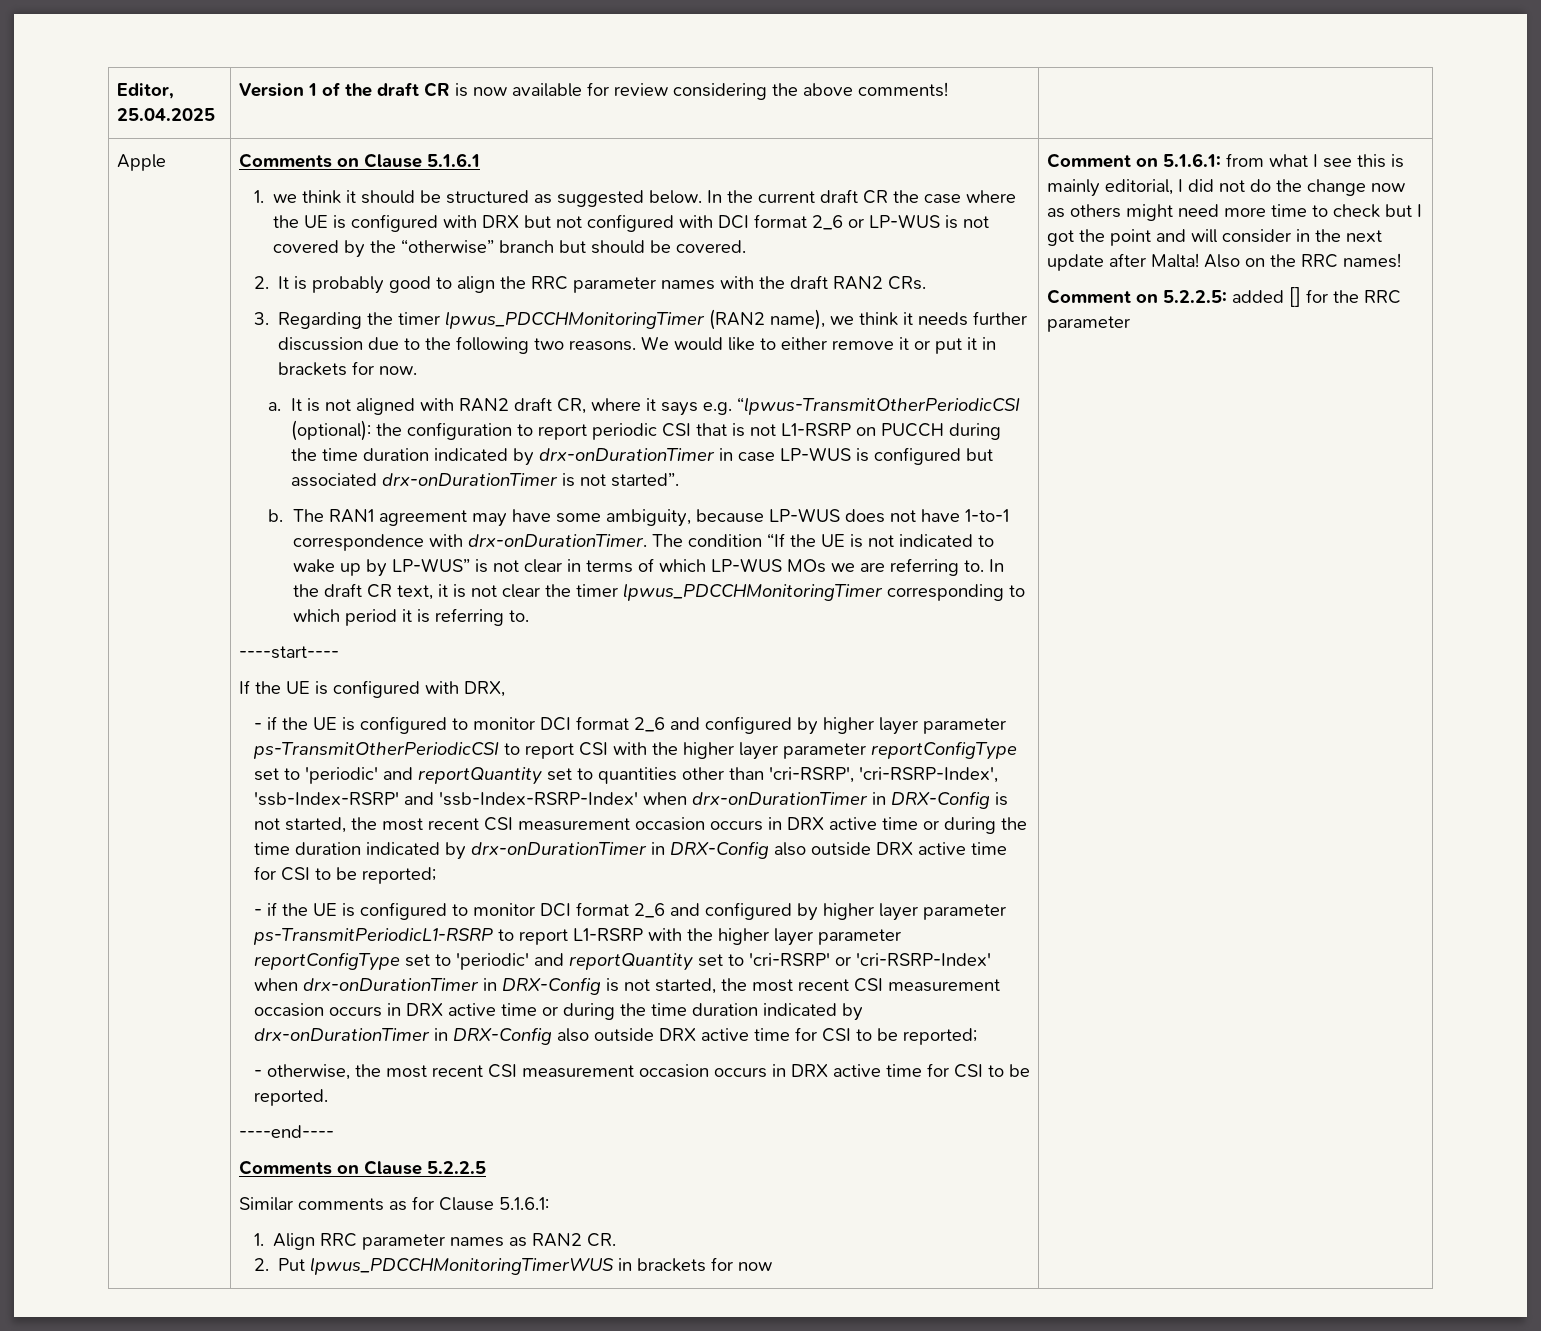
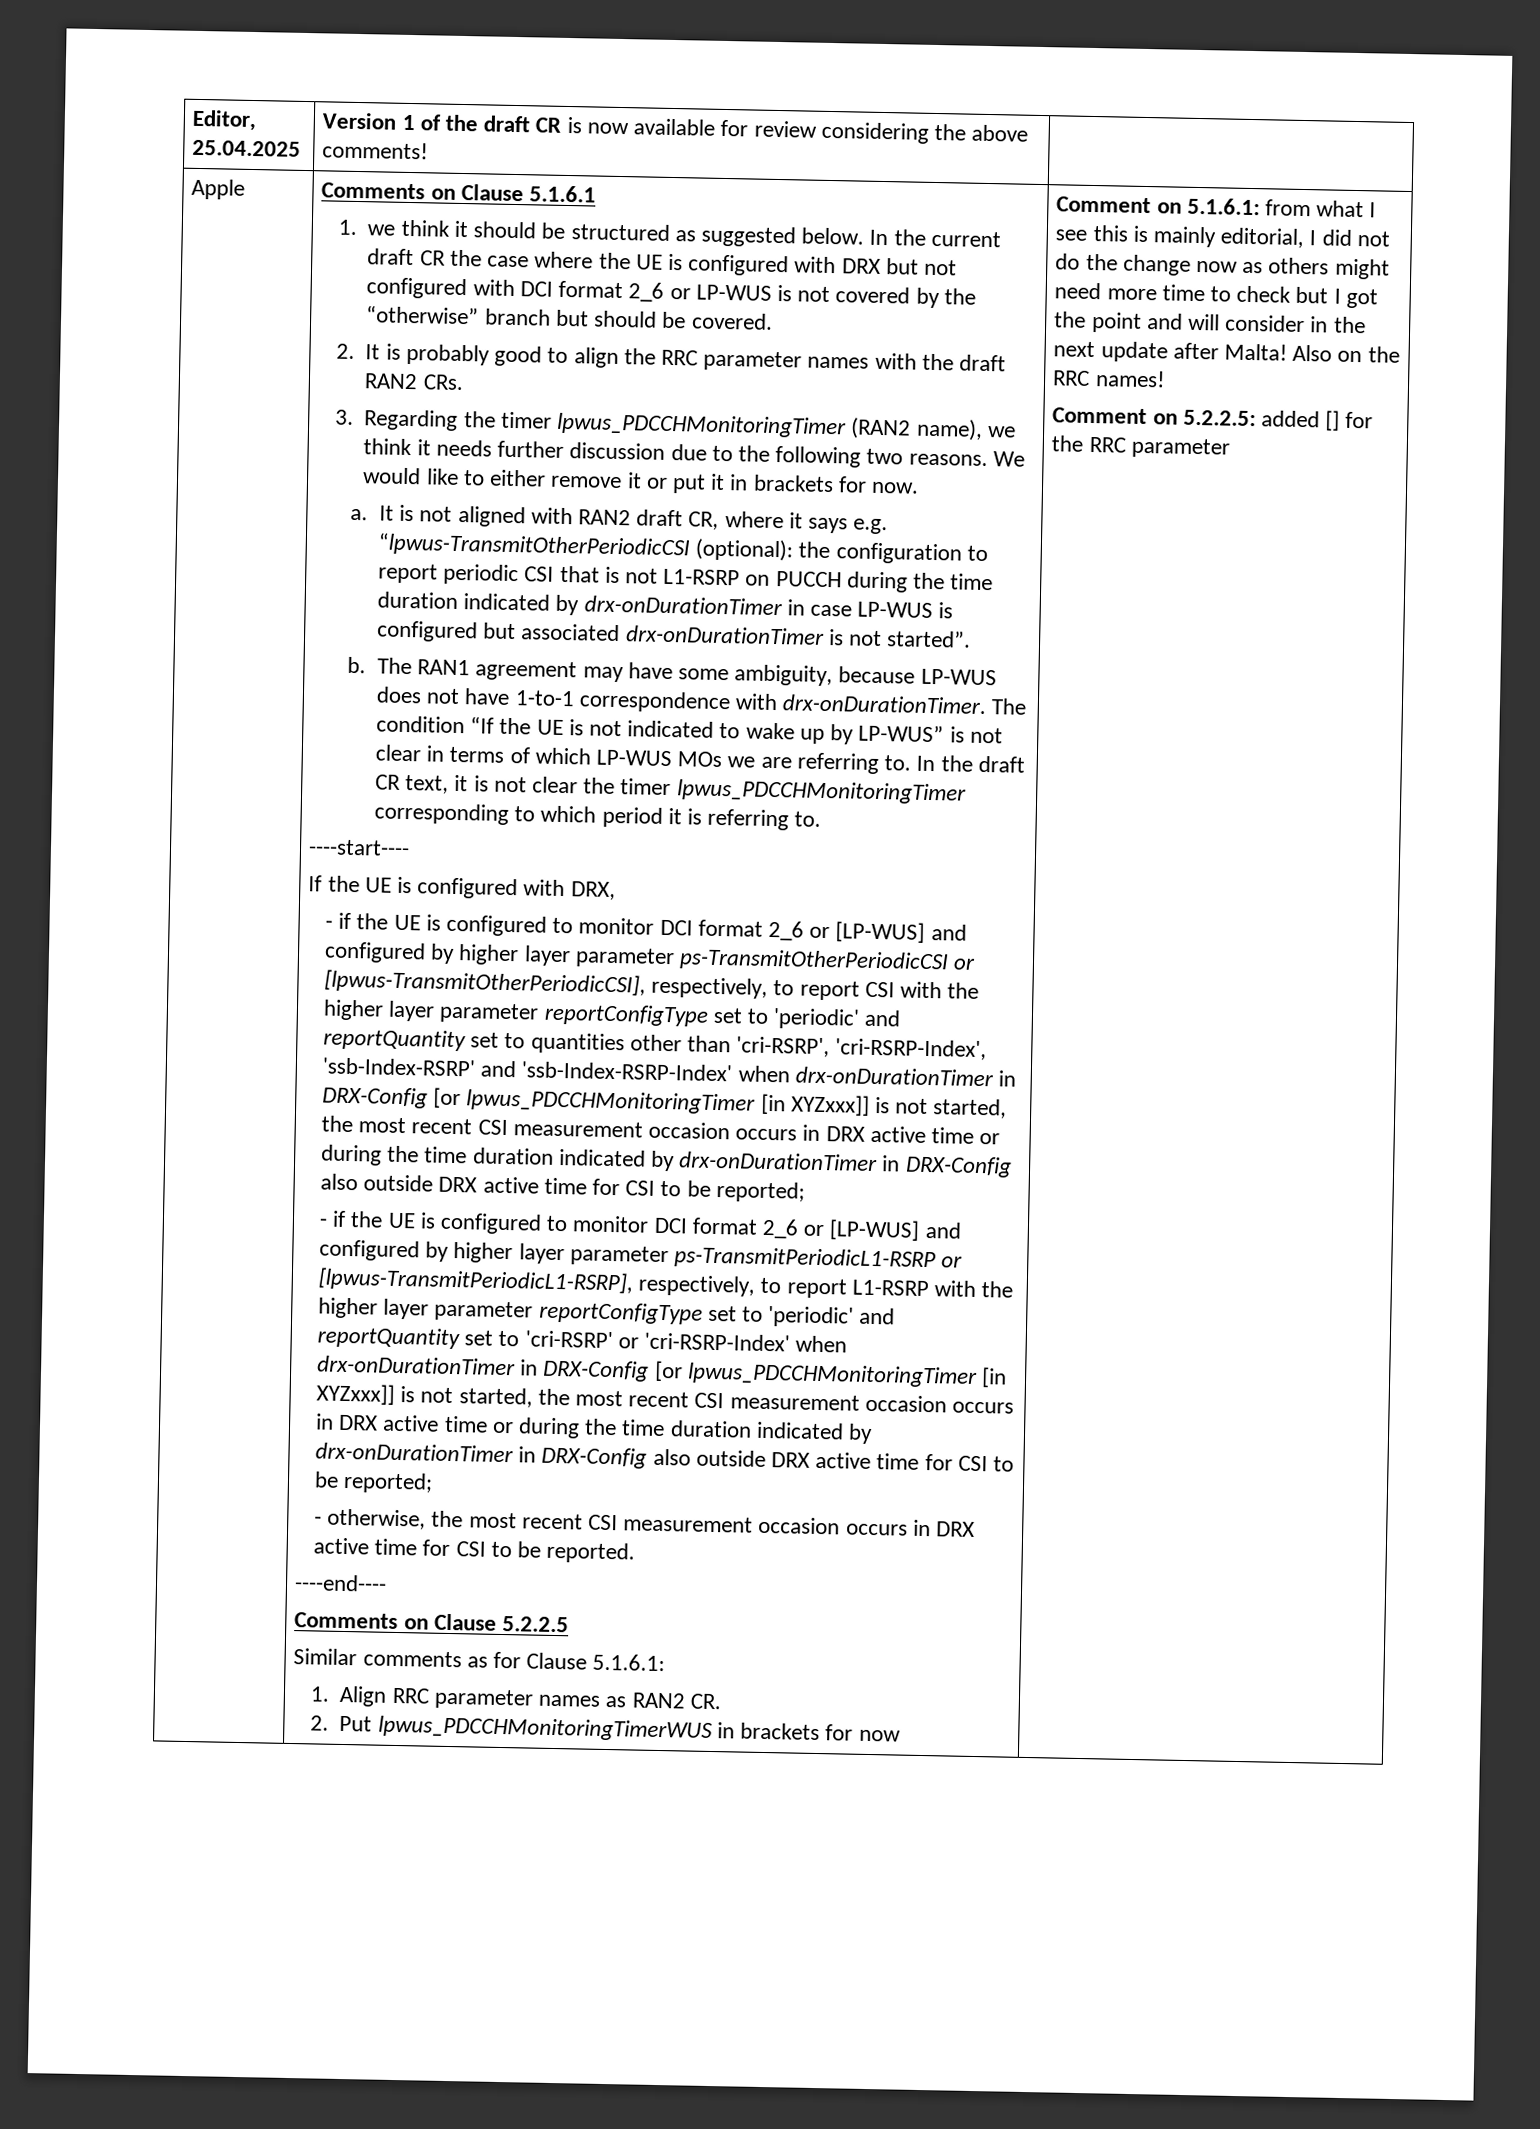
- - if the UE is configured to monitor DCI format 2_6 and configured by higher layer parameter ps-TransmitOtherPeriodicCSI to report CSI with the higher layer parameter reportConfigType set to 'periodic' and reportQuantity set to quantities other than 'cri-RSRP', 'cri-RSRP-Index', 'ssb-Index-RSRP' and 'ssb-Index-RSRP-Index' when drx-onDurationTimer in DRX-Config is not started, the most recent CSI measurement occasion occurs in DRX active time or during the time duration indicated by drx-onDurationTimer in DRX-Config also outside DRX active time for CSI to be reported;
+ - if the UE is configured to monitor DCI format 2_6 or [LP-WUS] and configured by higher layer parameter ps-TransmitOtherPeriodicCSI or [lpwus-TransmitOtherPeriodicCSI], respectively, to report CSI with the higher layer parameter reportConfigType set to 'periodic' and reportQuantity set to quantities other than 'cri-RSRP', 'cri-RSRP-Index', 'ssb-Index-RSRP' and 'ssb-Index-RSRP-Index' when drx-onDurationTimer in DRX-Config [or lpwus_PDCCHMonitoringTimer [in XYZxxx]] is not started, the most recent CSI measurement occasion occurs in DRX active time or during the time duration indicated by drx-onDurationTimer in DRX-Config also outside DRX active time for CSI to be reported;
- - if the UE is configured to monitor DCI format 2_6 and configured by higher layer parameter ps-TransmitPeriodicL1-RSRP to report L1-RSRP with the higher layer parameter reportConfigType set to 'periodic' and reportQuantity set to 'cri-RSRP' or 'cri-RSRP-Index' when drx-onDurationTimer in DRX-Config is not started, the most recent CSI measurement occasion occurs in DRX active time or during the time duration indicated by drx-onDurationTimer in DRX-Config also outside DRX active time for CSI to be reported;
+ - if the UE is configured to monitor DCI format 2_6 or [LP-WUS] and configured by higher layer parameter ps-TransmitPeriodicL1-RSRP or [lpwus-TransmitPeriodicL1-RSRP], respectively, to report L1-RSRP with the higher layer parameter reportConfigType set to 'periodic' and reportQuantity set to 'cri-RSRP' or 'cri-RSRP-Index' when drx-onDurationTimer in DRX-Config [or lpwus_PDCCHMonitoringTimer [in XYZxxx]] is not started, the most recent CSI measurement occasion occurs in DRX active time or during the time duration indicated by drx-onDurationTimer in DRX-Config also outside DRX active time for CSI to be reported;

